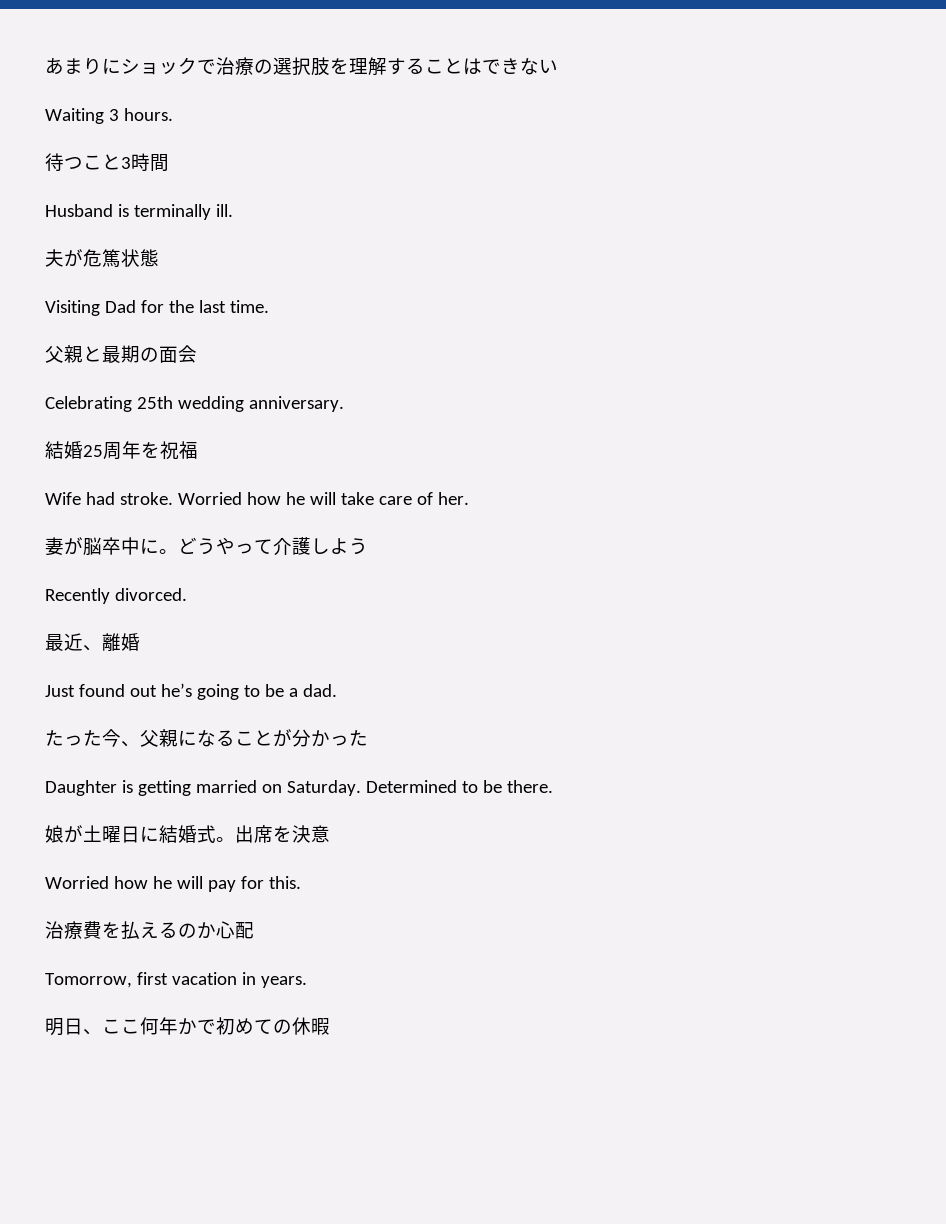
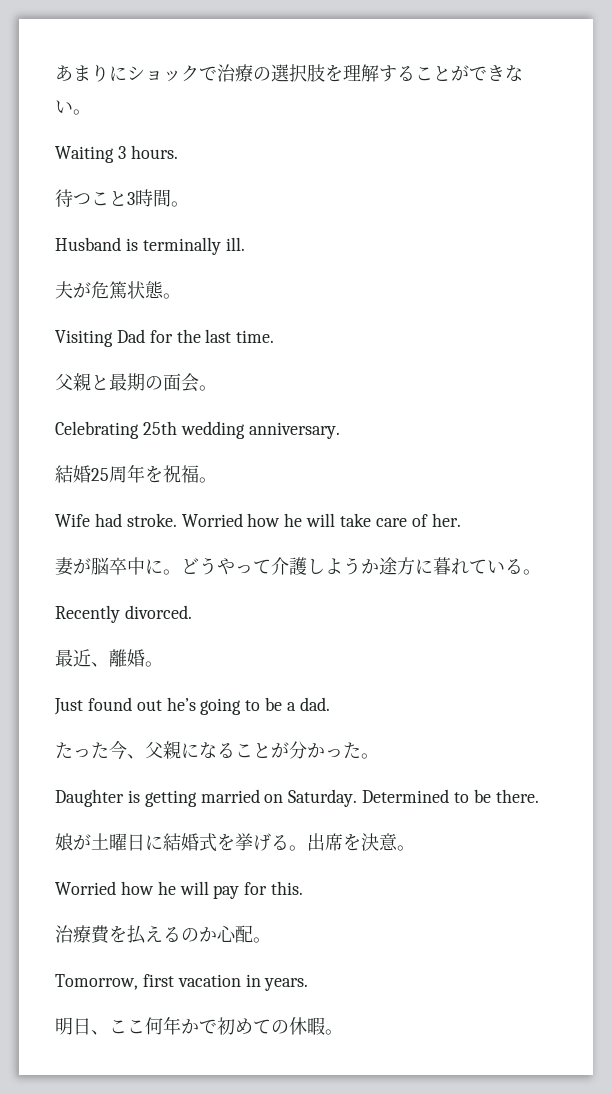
- あまりにショックで治療の選択肢を理解することはできない
+ あまりにショックで治療の選択肢を理解することができない。
- 待つこと3時間
+ 待つこと3時間。
- 夫が危篤状態
+ 夫が危篤状態。
- 父親と最期の面会
+ 父親と最期の面会。
- 結婚25周年を祝福
+ 結婚25周年を祝福。
- どうやって介護しよう
+ どうやって介護しようか途方に暮れている。
- 最近、離婚
+ 最近、離婚。
- たった今、父親になることが分かった
+ たった今、父親になることが分かった。
- 娘が土曜日に結婚式。
+ 娘が土曜日に結婚式を挙げる。
- 出席を決意
+ 出席を決意。
- 治療費を払えるのか心配
+ 治療費を払えるのか心配。
- 明日、ここ何年かで初めての休暇
+ 明日、ここ何年かで初めての休暇。

